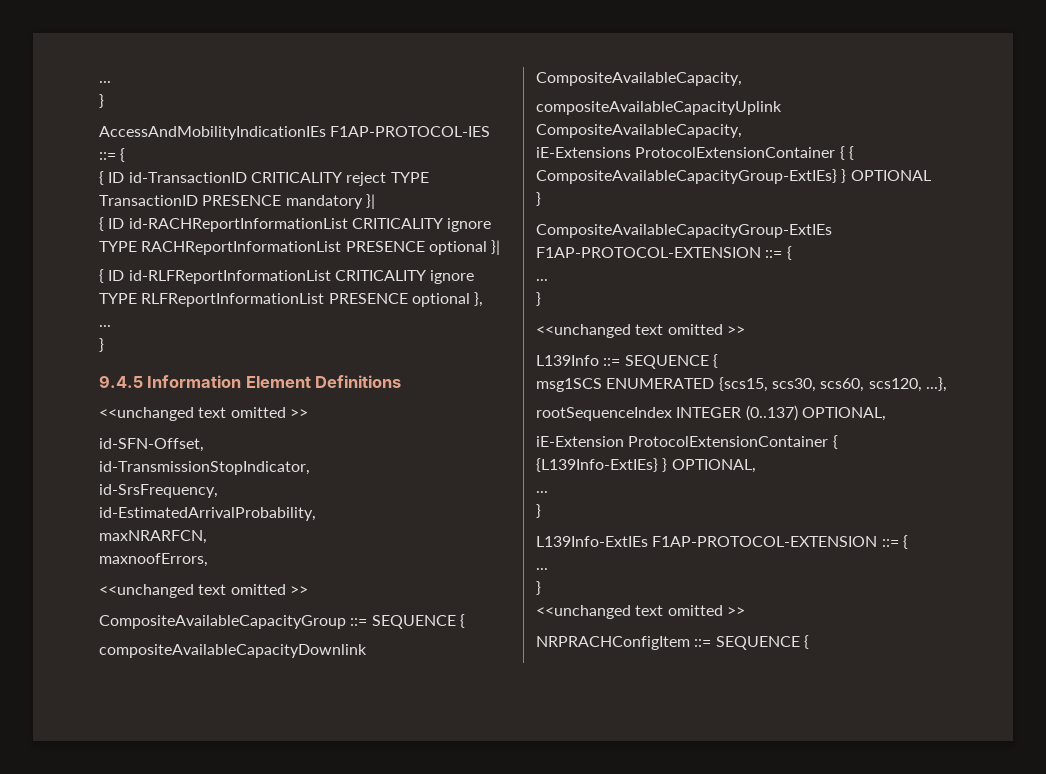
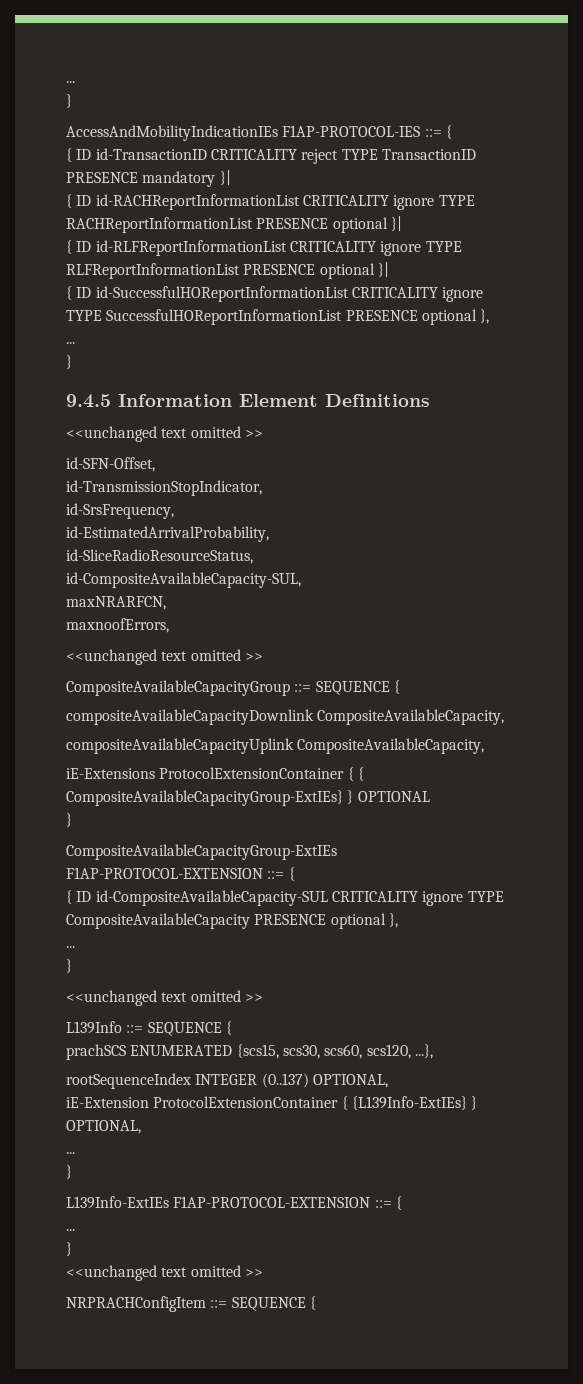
- { ID id-RLFReportInformationList CRITICALITY ignore TYPE RLFReportInformationList PRESENCE optional },
+ { ID id-RLFReportInformationList CRITICALITY ignore TYPE RLFReportInformationList PRESENCE optional }|
+ { ID id-SuccessfulHOReportInformationList CRITICALITY ignore TYPE SuccessfulHOReportInformationList PRESENCE optional },
+ id-SliceRadioResourceStatus,
+ id-CompositeAvailableCapacity-SUL,
+ { ID id-CompositeAvailableCapacity-SUL CRITICALITY ignore TYPE CompositeAvailableCapacity PRESENCE optional },
- msg1SCS ENUMERATED {scs15, scs30, scs60, scs120, ...},
+ prachSCS ENUMERATED {scs15, scs30, scs60, scs120, ...},

